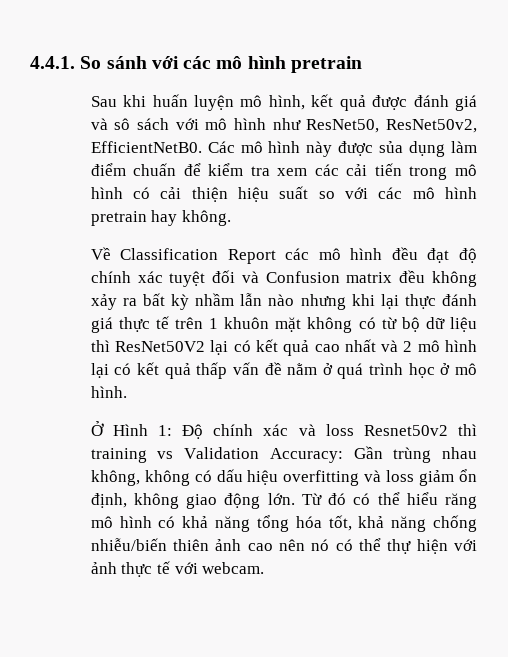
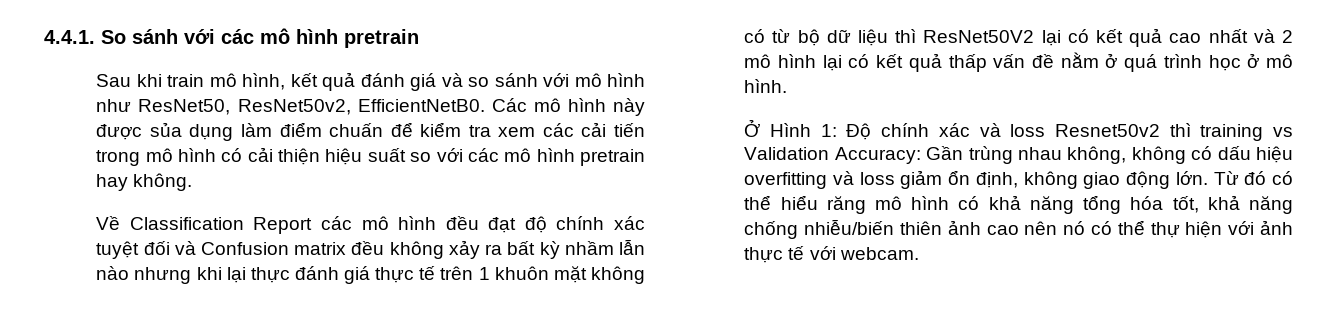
- Sau khi huấn luyện mô hình, kết quả được đánh giá và sô sách với mô hình như ResNet50, ResNet50v2, EfficientNetB0.
+ Sau khi train mô hình, kết quả đánh giá và so sánh với mô hình như ResNet50, ResNet50v2, EfficientNetB0.

